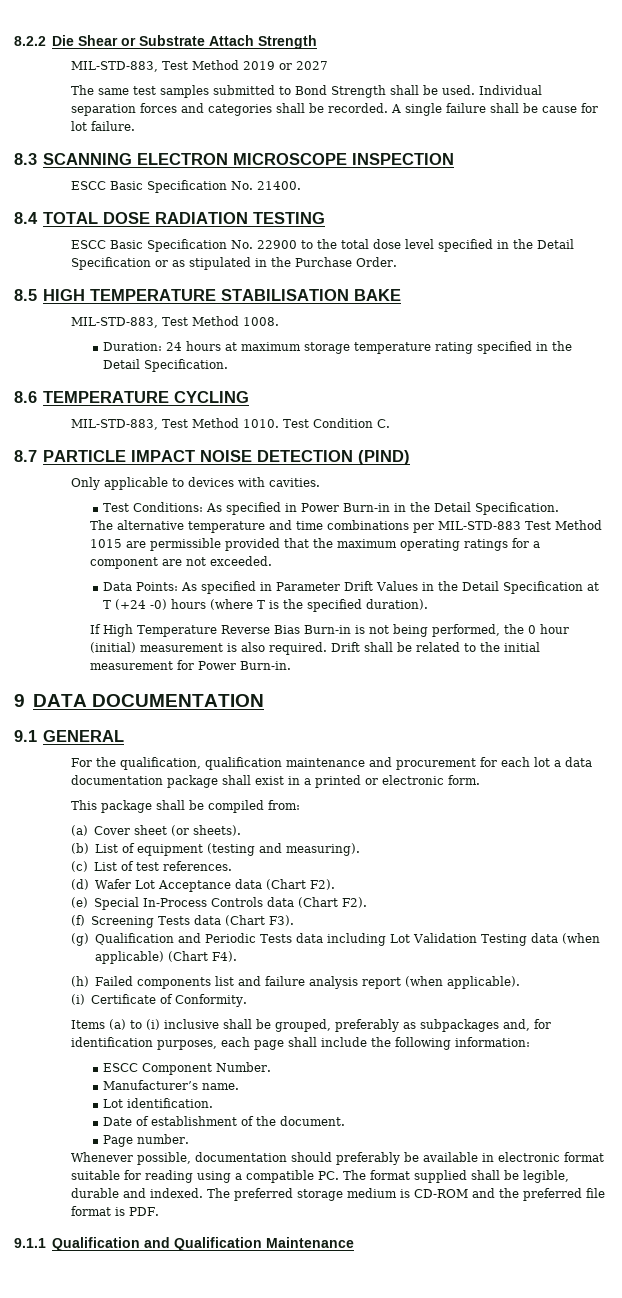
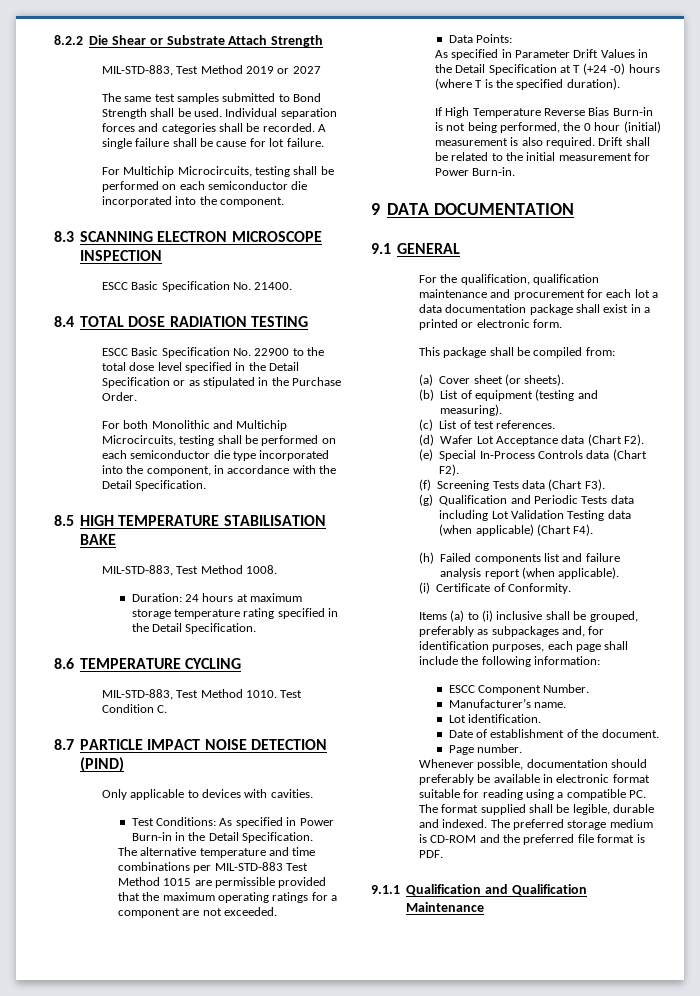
+ For Multichip Microcircuits, testing shall be performed on each semiconductor die incorporated into the component.
+ For both Monolithic and Multichip Microcircuits, testing shall be performed on each semiconductor die type incorporated into the component, in accordance with the Detail Specification.
- Data Points: As specified in Parameter Drift Values in the Detail Specification at T (+24 -0) hours (where T is the specified duration).
+ Data Points:
+ As specified in Parameter Drift Values in the Detail Specification at T (+24 -0) hours (where T is the specified duration).

